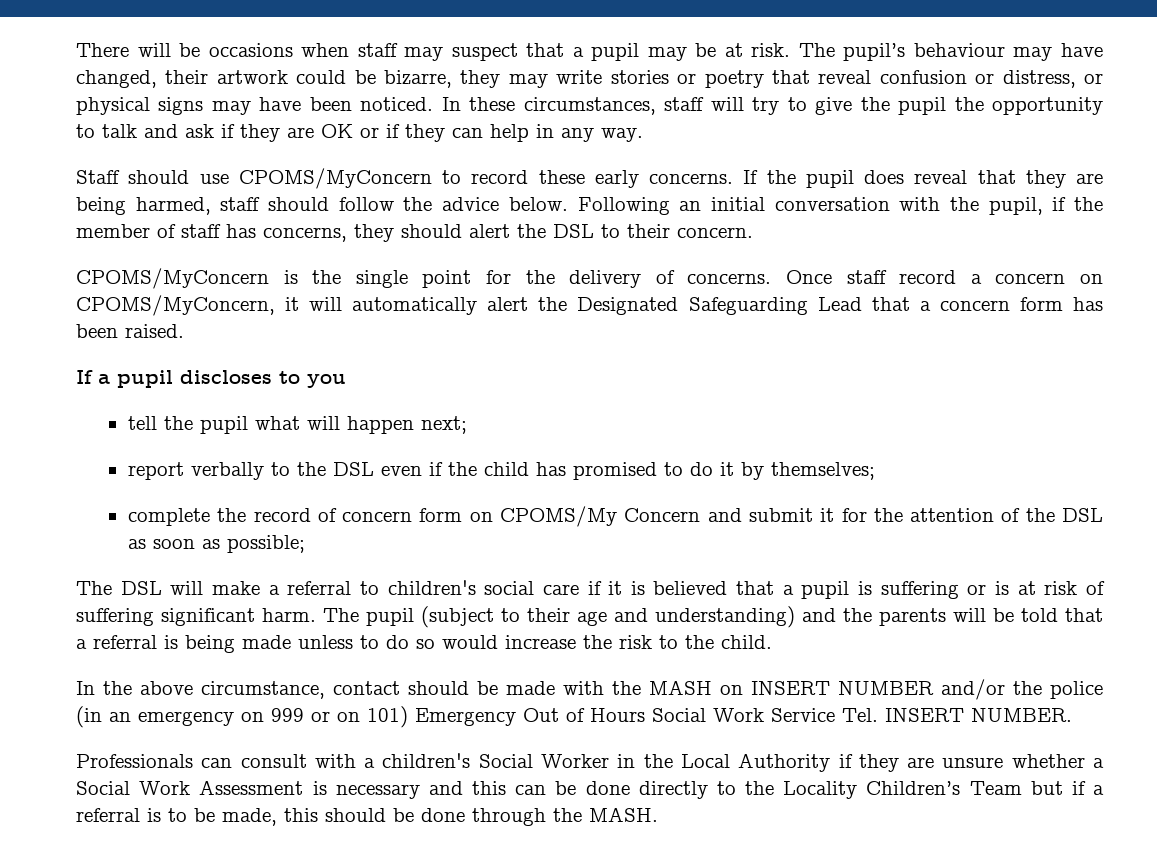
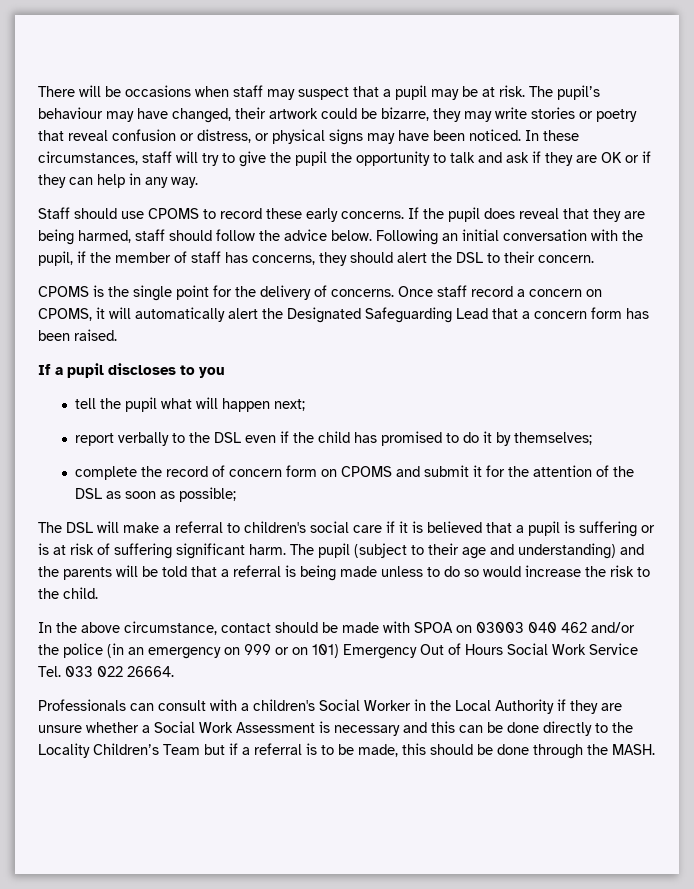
- Staff should use CPOMS/MyConcern to record these early concerns.
+ Staff should use CPOMS to record these early concerns.
- CPOMS/MyConcern is the single point for the delivery of concerns.
+ CPOMS is the single point for the delivery of concerns.
- Once staff record a concern on CPOMS/MyConcern, it will automatically alert the Designated Safeguarding Lead that a concern form has been raised.
+ Once staff record a concern on CPOMS, it will automatically alert the Designated Safeguarding Lead that a concern form has been raised.
- complete the record of concern form on CPOMS/My Concern and submit it for the attention of the DSL as soon as possible;
+ complete the record of concern form on CPOMS and submit it for the attention of the DSL as soon as possible;
- In the above circumstance, contact should be made with the MASH on INSERT NUMBER and/or the police (in an emergency on 999 or on 101) Emergency Out of Hours Social Work Service Tel. INSERT NUMBER.
+ In the above circumstance, contact should be made with SPOA on 03003 040 462 and/or the police (in an emergency on 999 or on 101) Emergency Out of Hours Social Work Service Tel. 033 022 26664.

